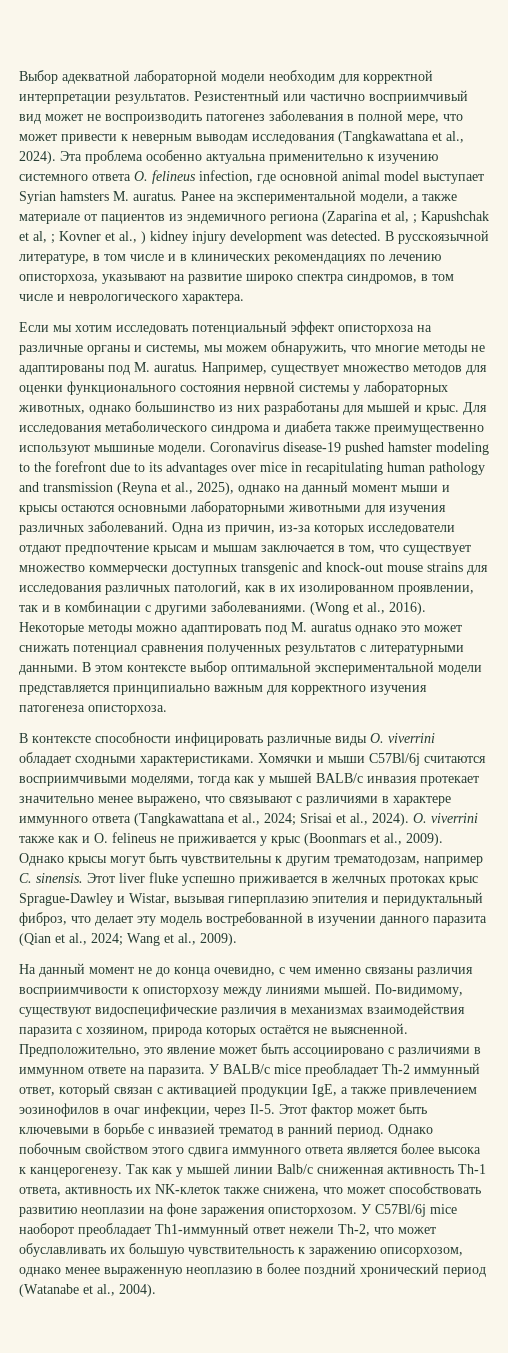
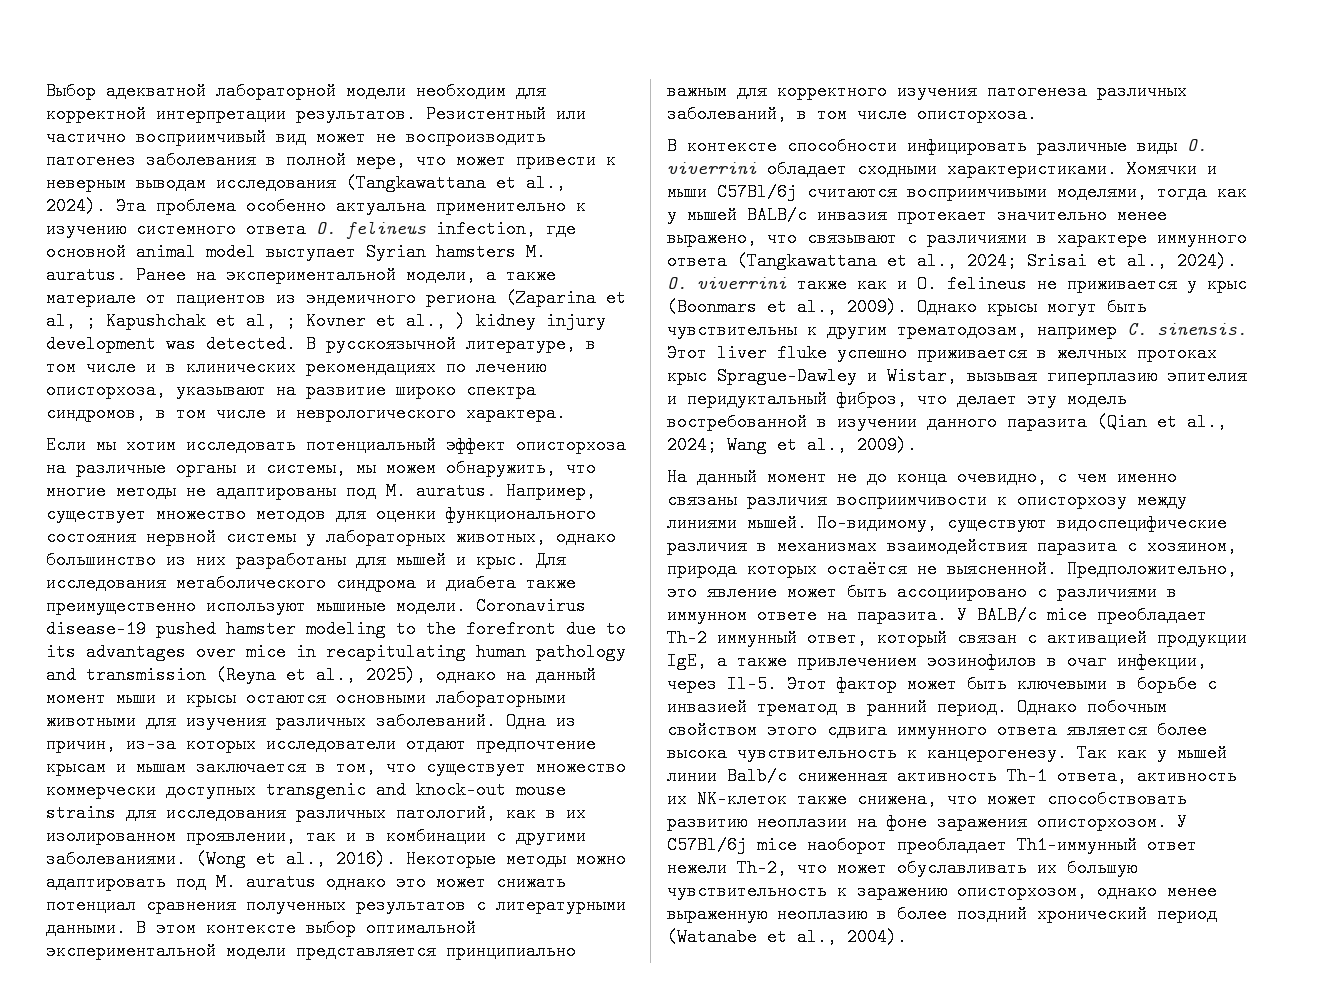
- В этом контексте выбор оптимальной экспериментальной модели представляется принципиально важным для корректного изучения патогенеза описторхоза.
+ В этом контексте выбор оптимальной экспериментальной модели представляется принципиально важным для корректного изучения патогенеза различных заболеваний, в том числе описторхоза.
- Однако побочным свойством этого сдвига иммунного ответа является более высока к канцерогенезу.
+ Однако побочным свойством этого сдвига иммунного ответа является более высока чувствительность к канцерогенезу.
- У C57Bl/6j mice наоборот преобладает Th1-иммунный ответ нежели Th-2, что может обуславливать их большую чувствительность к заражению описорхозом, однако менее выраженную неоплазию в более поздний хронический период (Watanabe et al., 2004).
+ У C57Bl/6j mice наоборот преобладает Th1-иммунный ответ нежели Th-2, что может обуславливать их большую чувствительность к заражению описторхозом, однако менее выраженную неоплазию в более поздний хронический период (Watanabe et al., 2004).

